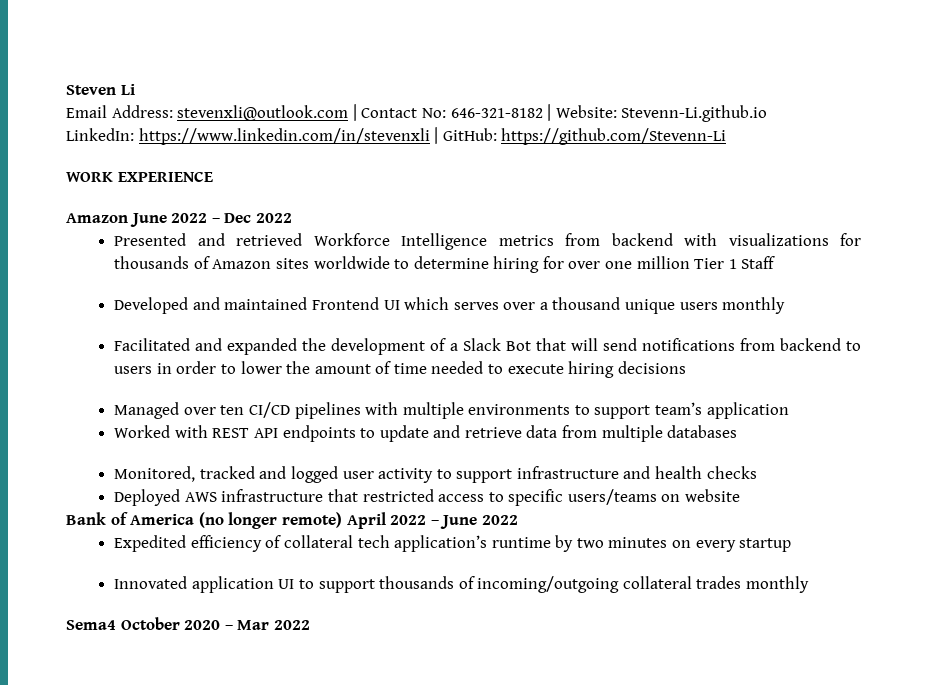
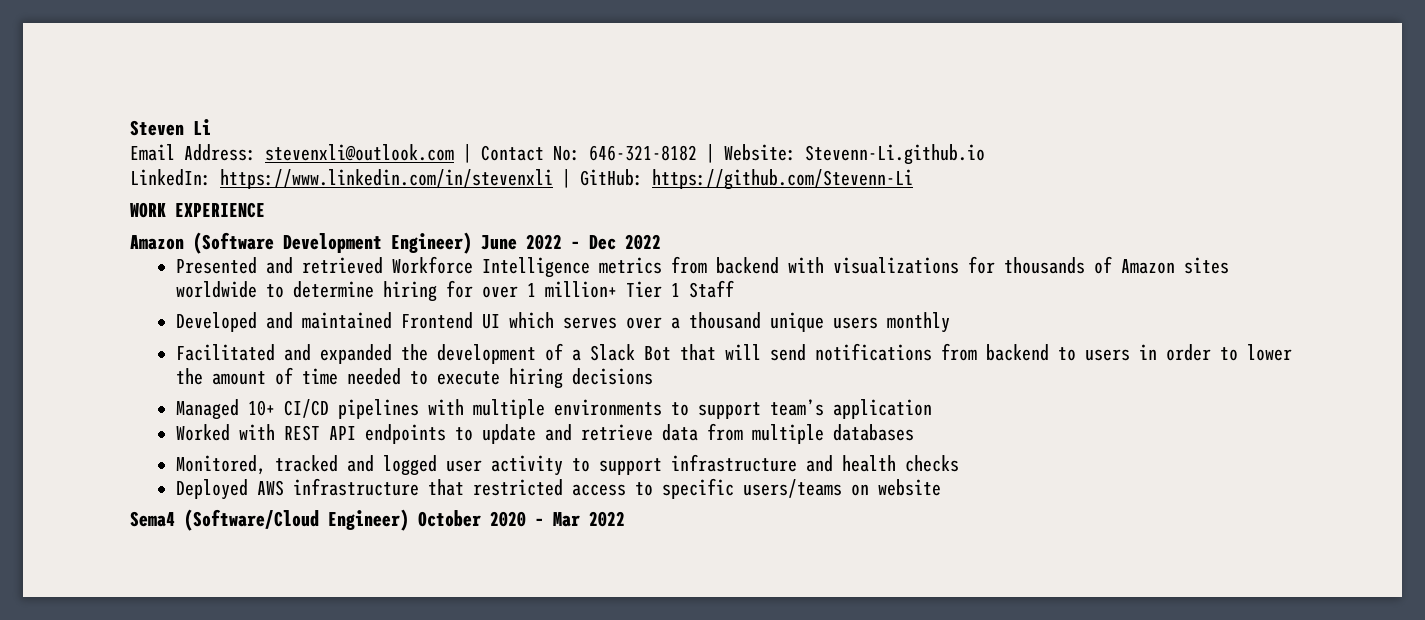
- Amazon June 2022 – Dec 2022
+ Amazon (Software Development Engineer) June 2022 – Dec 2022
- Presented and retrieved Workforce Intelligence metrics from backend with visualizations for thousands of Amazon sites worldwide to determine hiring for over one million Tier 1 Staff
+ Presented and retrieved Workforce Intelligence metrics from backend with visualizations for thousands of Amazon sites worldwide to determine hiring for over 1 million+ Tier 1 Staff
- Managed over ten CI/CD pipelines with multiple environments to support team’s application
+ Managed 10+ CI/CD pipelines with multiple environments to support team’s application
- Bank of America (no longer remote) April 2022 – June 2022
- Expedited efficiency of collateral tech application’s runtime by two minutes on every startup
- Innovated application UI to support thousands of incoming/outgoing collateral trades monthly
- Sema4 October 2020 – Mar 2022
+ Sema4 (Software/Cloud Engineer) October 2020 – Mar 2022

